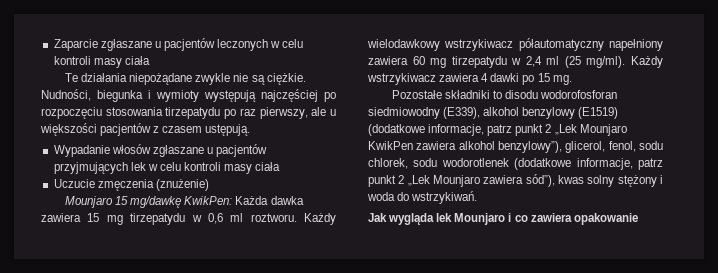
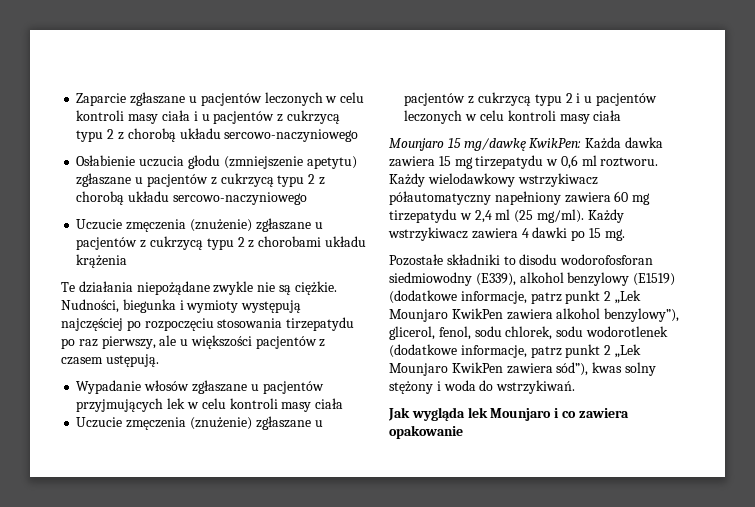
- Zaparcie zgłaszane u pacjentów leczonych w celu kontroli masy ciała
+ Zaparcie zgłaszane u pacjentów leczonych w celu kontroli masy ciała i u pacjentów z cukrzycą typu 2 z chorobą układu sercowo-naczyniowego
+ Osłabienie uczucia głodu (zmniejszenie apetytu) zgłaszane u pacjentów z cukrzycą typu 2 z chorobą układu sercowo-naczyniowego
+ Uczucie zmęczenia (znużenie) zgłaszane u pacjentów z cukrzycą typu 2 z chorobami układu krążenia
- Uczucie zmęczenia (znużenie)
+ Uczucie zmęczenia (znużenie) zgłaszane u pacjentów z cukrzycą typu 2 i u pacjentów leczonych w celu kontroli masy ciała
- Pozostałe składniki to disodu wodorofosforan siedmiowodny (E339), alkohol benzylowy (E1519) (dodatkowe informacje, patrz punkt 2 „Lek Mounjaro KwikPen zawiera alkohol benzylowy”), glicerol, fenol, sodu chlorek, sodu wodorotlenek (dodatkowe informacje, patrz punkt 2 „Lek Mounjaro zawiera sód”), kwas solny stężony i woda do wstrzykiwań.
+ Pozostałe składniki to disodu wodorofosforan siedmiowodny (E339), alkohol benzylowy (E1519) (dodatkowe informacje, patrz punkt 2 „Lek Mounjaro KwikPen zawiera alkohol benzylowy”), glicerol, fenol, sodu chlorek, sodu wodorotlenek (dodatkowe informacje, patrz punkt 2 „Lek Mounjaro KwikPen zawiera sód”), kwas solny stężony i woda do wstrzykiwań.

